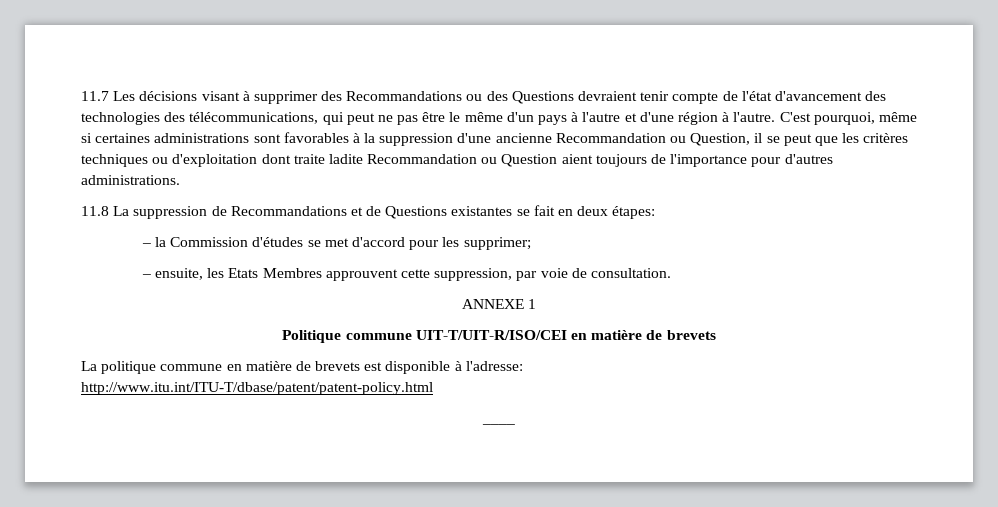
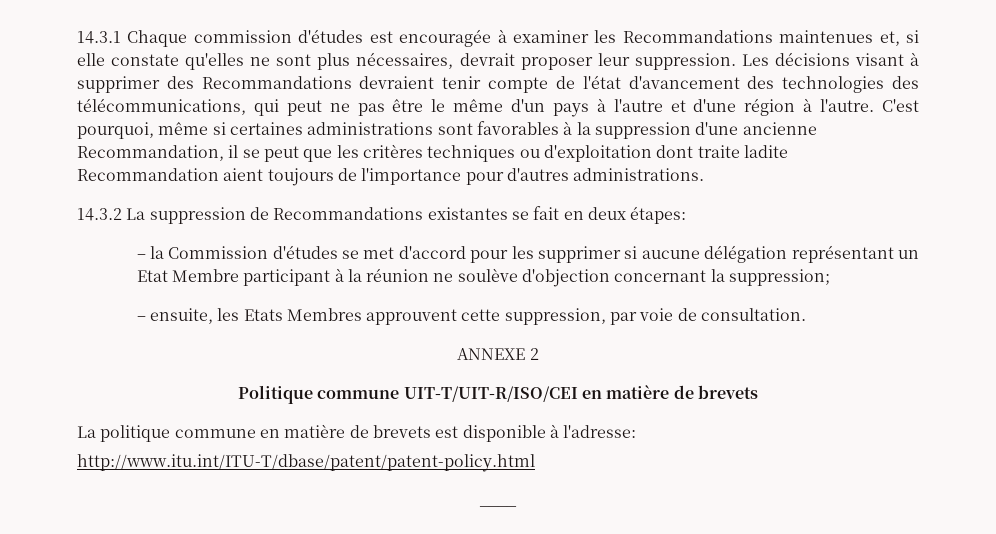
- 11.7 Les décisions visant à supprimer des Recommandations ou des Questions devraient tenir compte de l'état d'avancement des technologies des télécommunications, qui peut ne pas être le même d'un pays à l'autre et d'une région à l'autre.
+ 14.3.1 Chaque commission d'études est encouragée à examiner les Recommandations maintenues et, si elle constate qu'elles ne sont plus nécessaires, devrait proposer leur suppression. Les décisions visant à supprimer des Recommandations devraient tenir compte de l'état d'avancement des technologies des télécommunications, qui peut ne pas être le même d'un pays à l'autre et d'une région à l'autre.
- C'est pourquoi, même si certaines administrations sont favorables à la suppression d'une ancienne Recommandation ou Question, il se peut que les critères techniques ou d'exploitation dont traite ladite Recommandation ou Question aient toujours de l'importance pour d'autres administrations.
+ C'est pourquoi, même si certaines administrations sont favorables à la suppression d'une ancienne Recommandation, il se peut que les critères techniques ou d'exploitation dont traite ladite Recommandation aient toujours de l'importance pour d'autres administrations.
- 11.8 La suppression de Recommandations et de Questions existantes se fait en deux étapes:
+ 14.3.2 La suppression de Recommandations existantes se fait en deux étapes:
- – la Commission d'études se met d'accord pour les supprimer;
+ – la Commission d'études se met d'accord pour les supprimer si aucune délégation représentant un Etat Membre participant à la réunion ne soulève d'objection concernant la suppression;
- ANNEXE 1
+ ANNEXE 2

